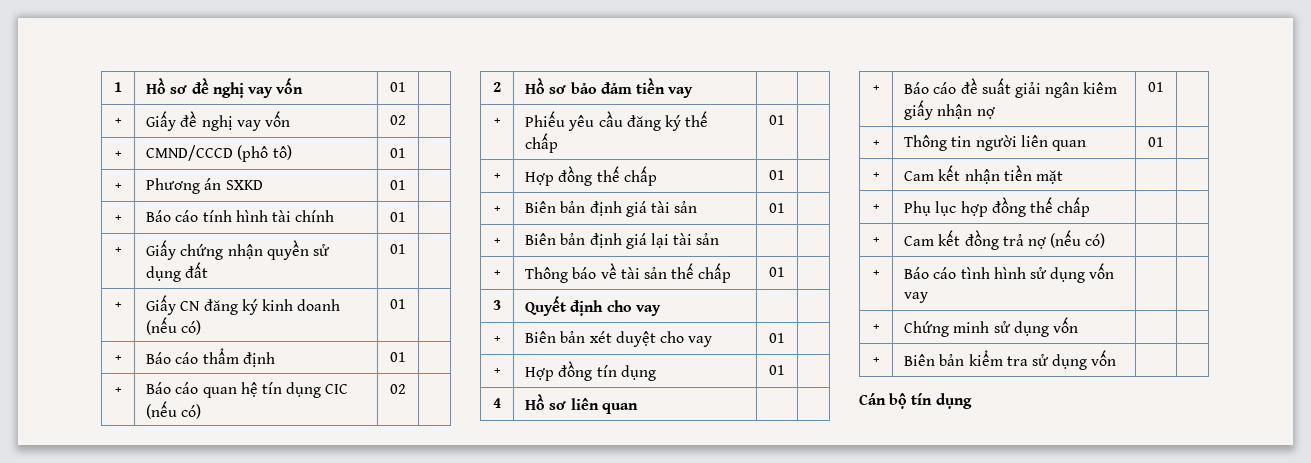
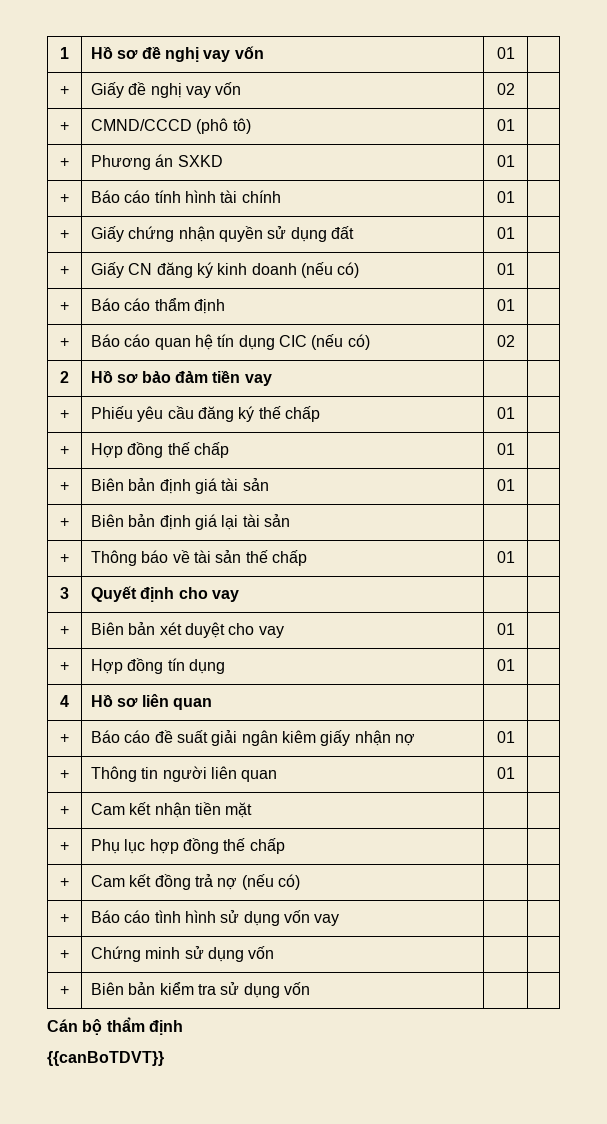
- Cán bộ tín dụng
+ Cán bộ thẩm định
+ {{canBoTDVT}}

